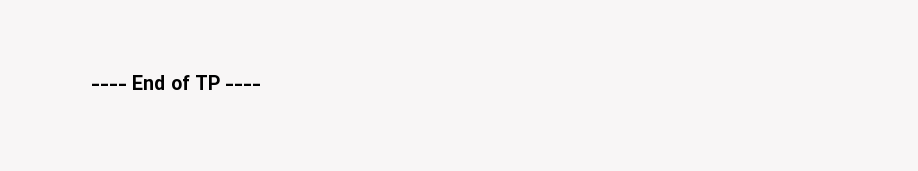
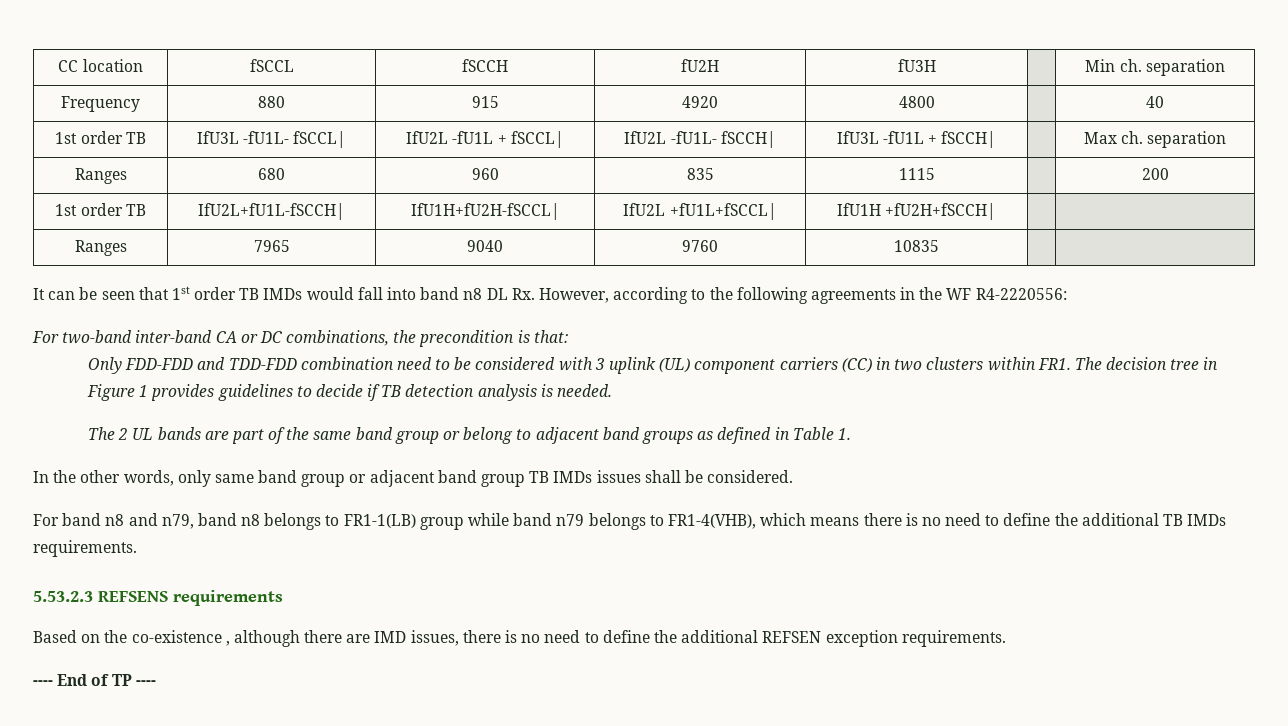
+ CC location | fSCCL | fSCCH | fU2H | fU3H | | Min ch. separation
+ Frequency | 880 | 915 | 4920 | 4800 | | 40
+ 1st order TB | IfU3L -fU1L- fSCCL| | IfU2L -fU1L + fSCCL| | IfU2L -fU1L- fSCCH| | IfU3L -fU1L + fSCCH| | | Max ch. separation
+ Ranges | 680 | 960 | 835 | 1115 | | 200
+ 1st order TB | IfU2L+fU1L-fSCCH| | IfU1H+fU2H-fSCCL| | IfU2L +fU1L+fSCCL| | IfU1H +fU2H+fSCCH| | |
+ Ranges | 7965 | 9040 | 9760 | 10835 | |
+ It can be seen that 1st order TB IMDs would fall into band n8 DL Rx. However, according to the following agreements in the WF R4-2220556:
+ For two-band inter-band CA or DC combinations, the precondition is that:
+ Only FDD-FDD and TDD-FDD combination need to be considered with 3 uplink (UL) component carriers (CC) in two clusters within FR1. The decision tree in Figure 1 provides guidelines to decide if TB detection analysis is needed.
+ The 2 UL bands are part of the same band group or belong to adjacent band groups as defined in Table 1.
+ In the other words, only same band group or adjacent band group TB IMDs issues shall be considered.
+ For band n8 and n79, band n8 belongs to FR1-1(LB) group while band n79 belongs to FR1-4(VHB), which means there is no need to define the additional TB IMDs requirements.
+ 5.53.2.3 REFSENS requirements
+ Based on the co-existence , although there are IMD issues, there is no need to define the additional REFSEN exception requirements.

